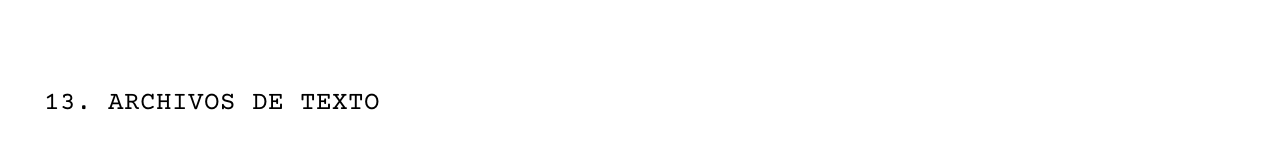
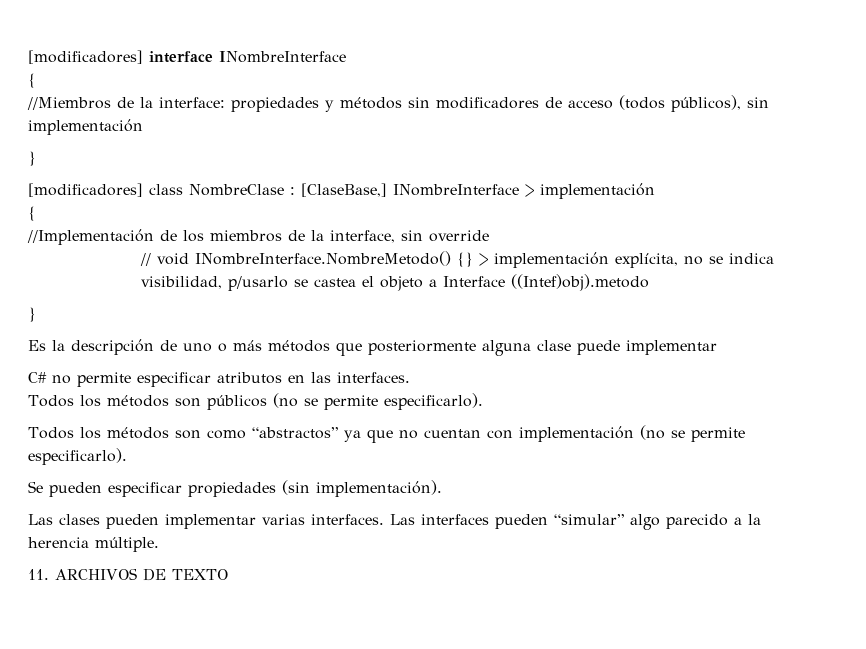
- 13. ARCHIVOS DE TEXTO
+ [modificadores] interface INombreInterface
+ {
+ //Miembros de la interface: propiedades y métodos sin modificadores de acceso (todos públicos), sin implementación
+ }
+ [modificadores] class NombreClase : [ClaseBase,] INombreInterface > implementación
+ {
+ //Implementación de los miembros de la interface, sin override
+ // void INombreInterface.NombreMetodo() {} > implementación explícita, no se indica visibilidad, p/usarlo se castea el objeto a Interface ((Intef)obj).metodo
+ }
+ Es la descripción de uno o más métodos que posteriormente alguna clase puede implementar
+ C# no permite especificar atributos en las interfaces.
+ Todos los métodos son públicos (no se permite especificarlo).
+ Todos los métodos son como “abstractos” ya que no cuentan con implementación (no se permite especificarlo).
+ Se pueden especificar propiedades (sin implementación).
+ Las clases pueden implementar varias interfaces. Las interfaces pueden “simular” algo parecido a la herencia múltiple.
+ 11. ARCHIVOS DE TEXTO

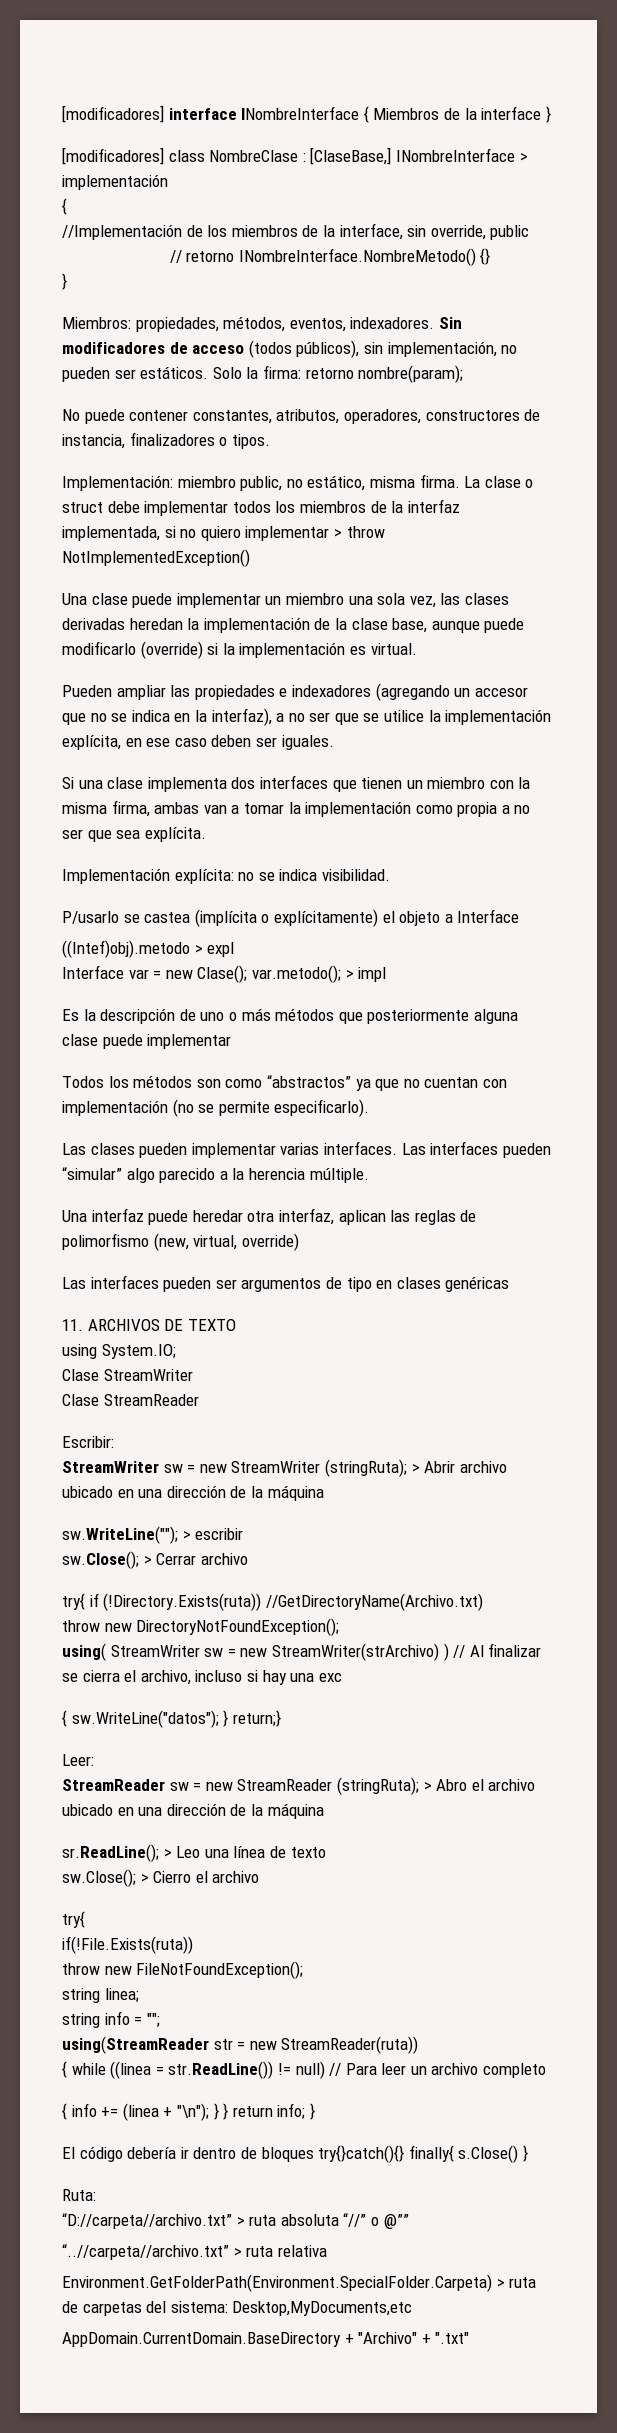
- [modificadores] interface INombreInterface
- {
- //Miembros de la interface: propiedades y métodos sin modificadores de acceso (todos públicos), sin implementación
- }
+ [modificadores] interface INombreInterface { Miembros de la interface }
- //Implementación de los miembros de la interface, sin override
- // void INombreInterface.NombreMetodo() {} > implementación explícita, no se indica visibilidad, p/usarlo se castea el objeto a Interface ((Intef)obj).metodo
+ //Implementación de los miembros de la interface, sin override, public
+ // retorno INombreInterface.NombreMetodo() {}
  }
+ Miembros: propiedades, métodos, eventos, indexadores. Sin modificadores de acceso (todos públicos), sin implementación, no pueden ser estáticos. Solo la firma: retorno nombre(param);
+ No puede contener constantes, atributos, operadores, constructores de instancia, finalizadores o tipos.
+ Implementación: miembro public, no estático, misma firma. La clase o struct debe implementar todos los miembros de la interfaz implementada, si no quiero implementar > throw NotImplementedException()
+ Una clase puede implementar un miembro una sola vez, las clases derivadas heredan la implementación de la clase base, aunque puede modificarlo (override) si la implementación es virtual.
+ Pueden ampliar las propiedades e indexadores (agregando un accesor que no se indica en la interfaz), a no ser que se utilice la implementación explícita, en ese caso deben ser iguales.
+ Si una clase implementa dos interfaces que tienen un miembro con la misma firma, ambas van a tomar la implementación como propia a no ser que sea explícita.
+ Implementación explícita: no se indica visibilidad.
+ P/usarlo se castea (implícita o explícitamente) el objeto a Interface
+ ((Intef)obj).metodo > expl
+ Interface var = new Clase(); var.metodo(); > impl
- C# no permite especificar atributos en las interfaces.
- Todos los métodos son públicos (no se permite especificarlo).
- Se pueden especificar propiedades (sin implementación).
+ Una interfaz puede heredar otra interfaz, aplican las reglas de polimorfismo (new, virtual, override)
+ Las interfaces pueden ser argumentos de tipo en clases genéricas
  11. ARCHIVOS DE TEXTO
+ using System.IO;
+ Clase StreamWriter
+ Clase StreamReader
+ Escribir:
+ StreamWriter sw = new StreamWriter (stringRuta); > Abrir archivo ubicado en una dirección de la máquina
+ sw.WriteLine(""); > escribir
+ sw.Close(); > Cerrar archivo
+ try{ if (!Directory.Exists(ruta)) //GetDirectoryName(Archivo.txt)
+ throw new DirectoryNotFoundException();
+ using( StreamWriter sw = new StreamWriter(strArchivo) ) // Al finalizar se cierra el archivo, incluso si hay una exc
+ { sw.WriteLine("datos"); } return;}
+ Leer:
+ StreamReader sw = new StreamReader (stringRuta); > Abro el archivo ubicado en una dirección de la máquina
+ sr.ReadLine(); > Leo una línea de texto
+ sw.Close(); > Cierro el archivo
+ try{
+ if(!File.Exists(ruta))
+ throw new FileNotFoundException();
+ string linea;
+ string info = "";
+ using(StreamReader str = new StreamReader(ruta))
+ { while ((linea = str.ReadLine()) != null) // Para leer un archivo completo
+ { info += (linea + "\n"); } } return info; }
+ El código debería ir dentro de bloques try{}catch(){} finally{ s.Close() }
+ Ruta:
+ “D://carpeta//archivo.txt” > ruta absoluta “//” o @””
+ “..//carpeta//archivo.txt” > ruta relativa
+ Environment.GetFolderPath(Environment.SpecialFolder.Carpeta) > ruta de carpetas del sistema: Desktop,MyDocuments,etc
+ AppDomain.CurrentDomain.BaseDirectory + "Archivo" + ".txt"

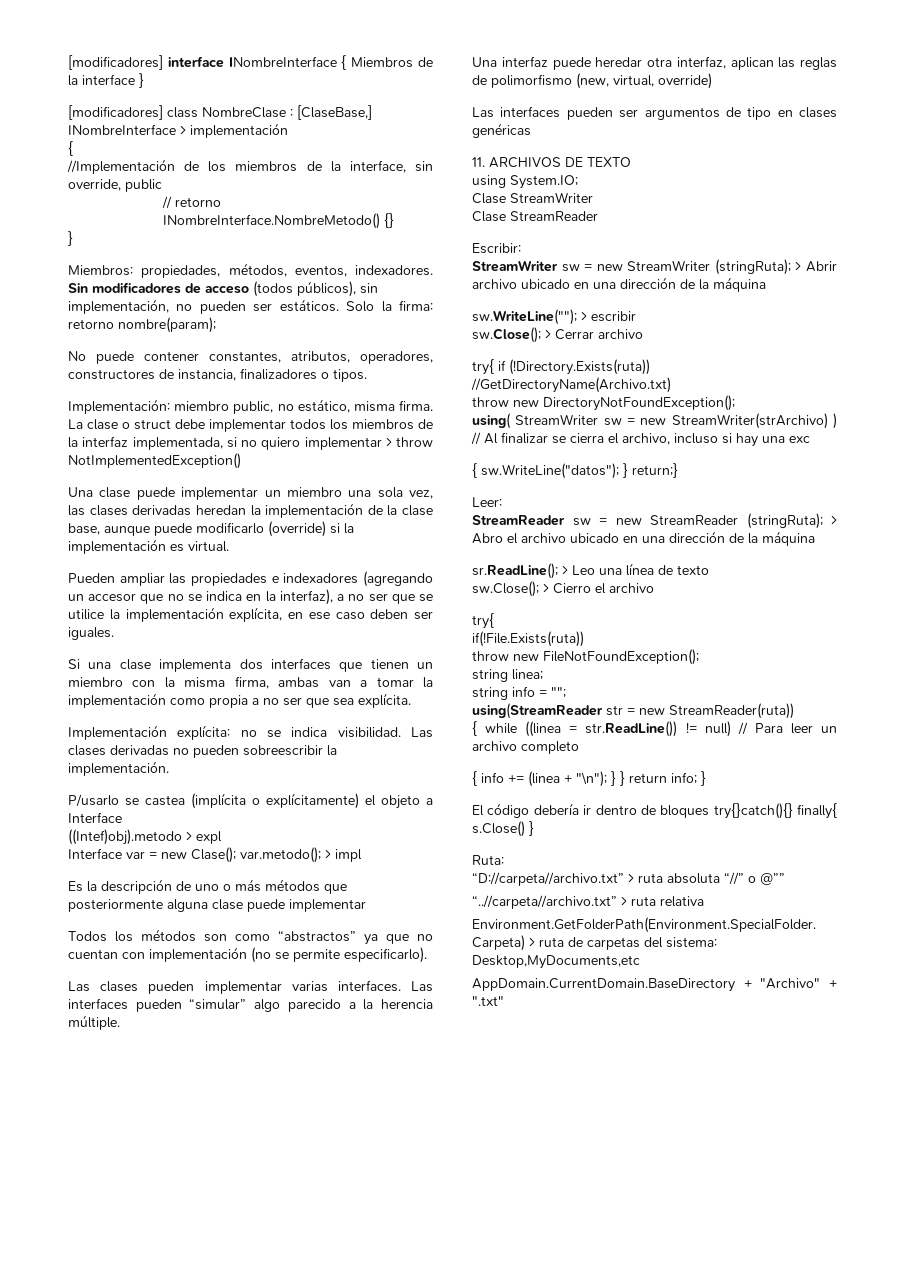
+ Las clases derivadas no pueden sobreescribir la implementación.

